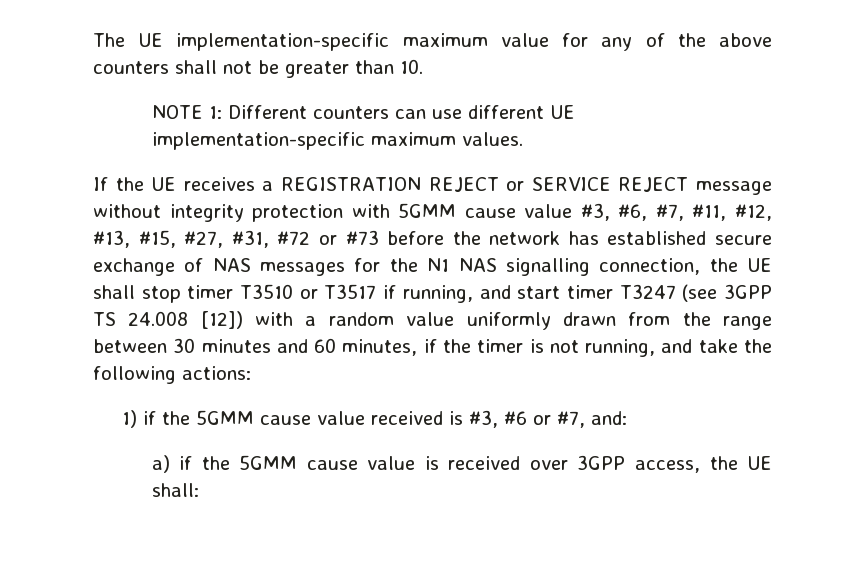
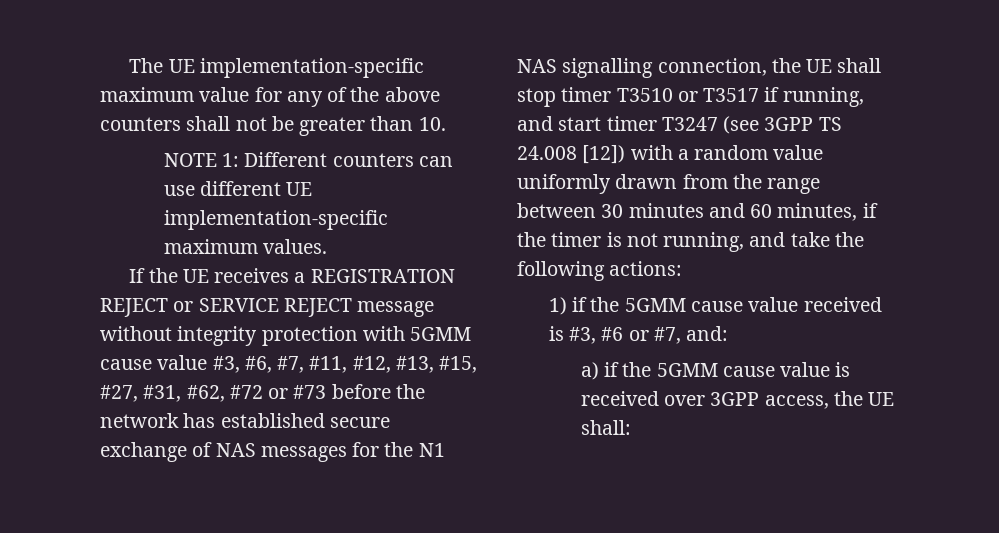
- If the UE receives a REGISTRATION REJECT or SERVICE REJECT message without integrity protection with 5GMM cause value #3, #6, #7, #11, #12, #13, #15, #27, #31, #72 or #73 before the network has established secure exchange of NAS messages for the N1 NAS signalling connection, the UE shall stop timer T3510 or T3517 if running, and start timer T3247 (see 3GPP TS 24.008 [12]) with a random value uniformly drawn from the range between 30 minutes and 60 minutes, if the timer is not running, and take the following actions:
+ If the UE receives a REGISTRATION REJECT or SERVICE REJECT message without integrity protection with 5GMM cause value #3, #6, #7, #11, #12, #13, #15, #27, #31, #62, #72 or #73 before the network has established secure exchange of NAS messages for the N1 NAS signalling connection, the UE shall stop timer T3510 or T3517 if running, and start timer T3247 (see 3GPP TS 24.008 [12]) with a random value uniformly drawn from the range between 30 minutes and 60 minutes, if the timer is not running, and take the following actions:

